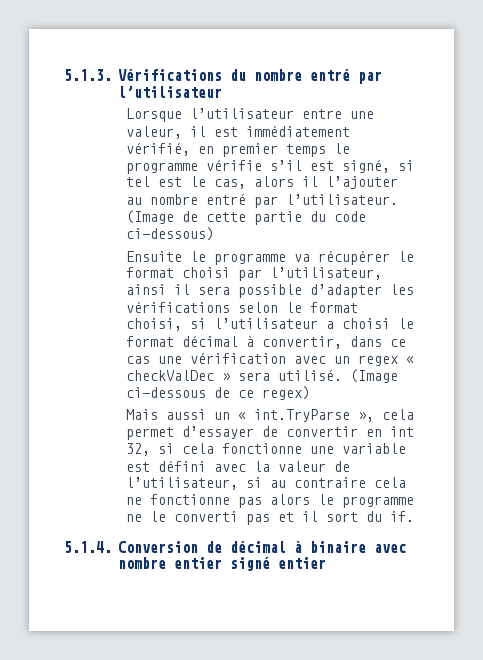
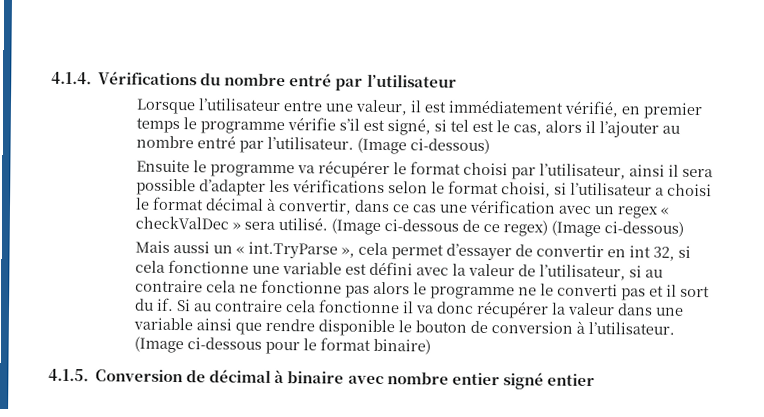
- 5.1.3. Vérifications du nombre entré par l’utilisateur
+ 4.1.4. Vérifications du nombre entré par l’utilisateur
- Lorsque l’utilisateur entre une valeur, il est immédiatement vérifié, en premier temps le programme vérifie s’il est signé, si tel est le cas, alors il l’ajouter au nombre entré par l’utilisateur. (Image de cette partie du code ci-dessous)
+ Lorsque l’utilisateur entre une valeur, il est immédiatement vérifié, en premier temps le programme vérifie s’il est signé, si tel est le cas, alors il l’ajouter au nombre entré par l’utilisateur. (Image ci-dessous)
- (Image ci-dessous de ce regex)
+ (Image ci-dessous de ce regex) (Image ci-dessous)
- Mais aussi un « int.TryParse », cela permet d’essayer de convertir en int 32, si cela fonctionne une variable est défini avec la valeur de l’utilisateur, si au contraire cela ne fonctionne pas alors le programme ne le converti pas et il sort du if.
- 5.1.4. Conversion de décimal à binaire avec nombre entier signé entier
+ Mais aussi un « int.TryParse », cela permet d’essayer de convertir en int 32, si cela fonctionne une variable est défini avec la valeur de l’utilisateur, si au contraire cela ne fonctionne pas alors le programme ne le converti pas et il sort du if. Si au contraire cela fonctionne il va donc récupérer la valeur dans une variable ainsi que rendre disponible le bouton de conversion à l’utilisateur. (Image ci-dessous pour le format binaire)
+ 4.1.5. Conversion de décimal à binaire avec nombre entier signé entier

